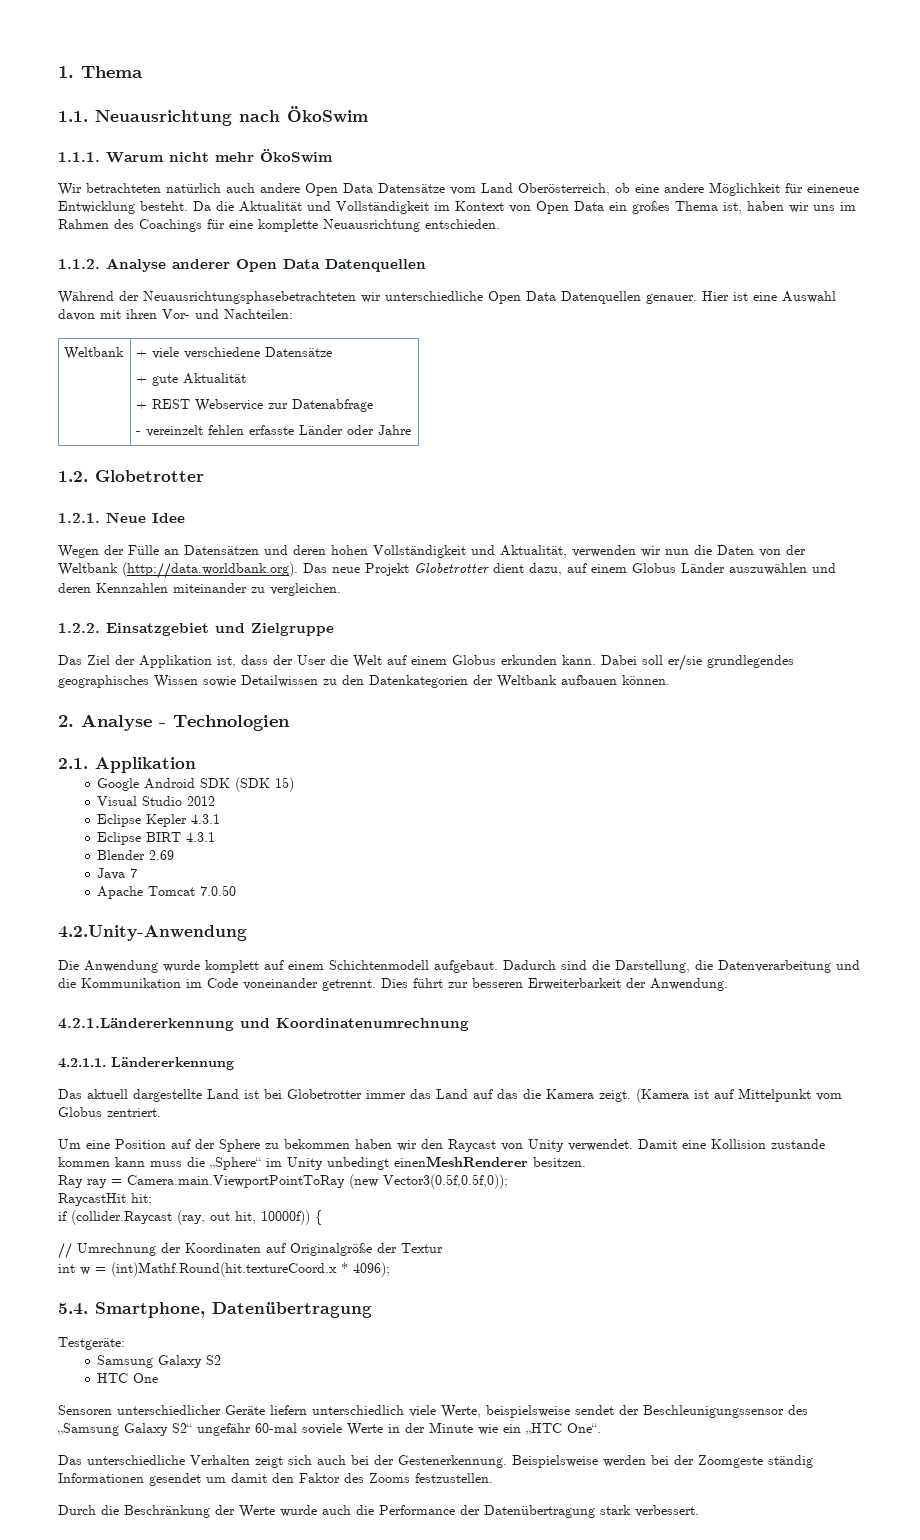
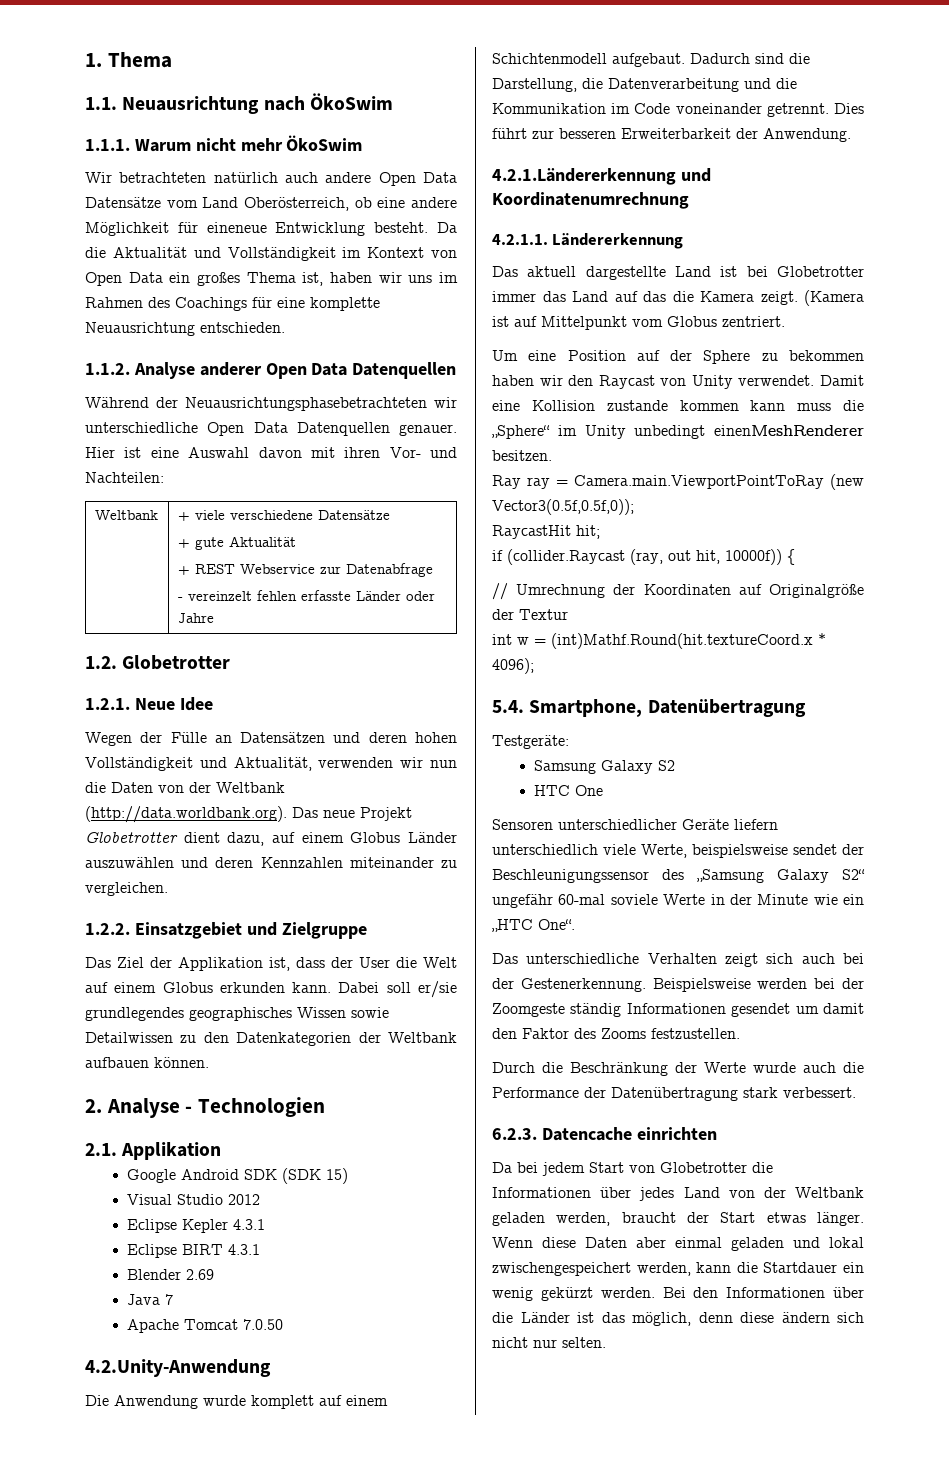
+ 6.2.3. Datencache einrichten
+ Da bei jedem Start von Globetrotter die Informationen über jedes Land von der Weltbank geladen werden, braucht der Start etwas länger. Wenn diese Daten aber einmal geladen und lokal zwischengespeichert werden, kann die Startdauer ein wenig gekürzt werden. Bei den Informationen über die Länder ist das möglich, denn diese ändern sich nicht nur selten.

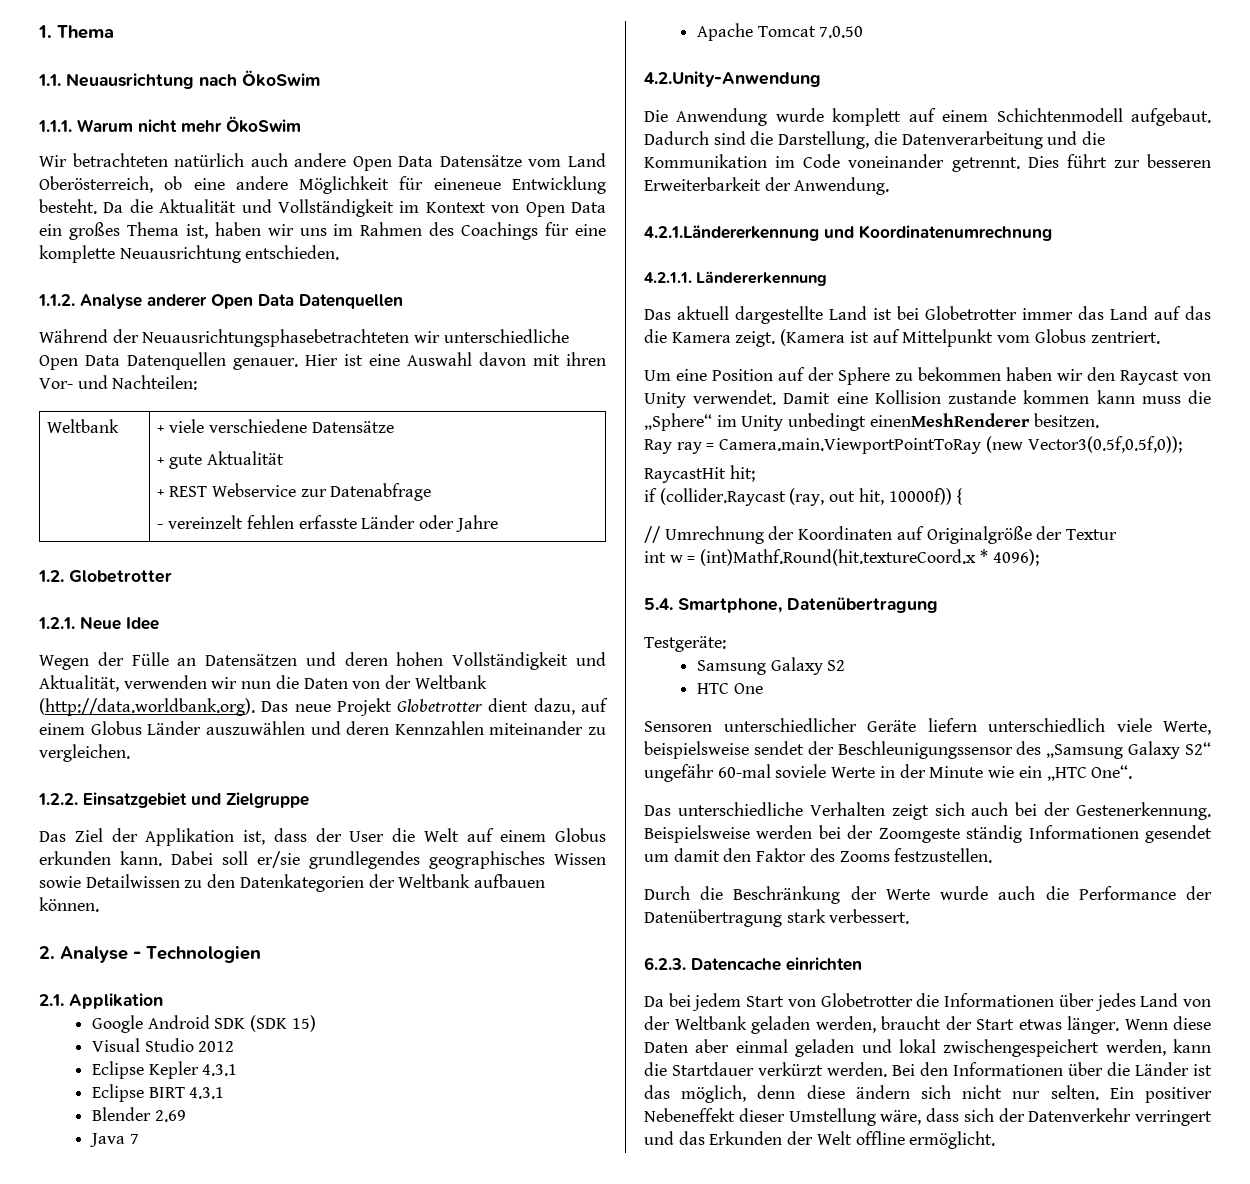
- Wenn diese Daten aber einmal geladen und lokal zwischengespeichert werden, kann die Startdauer ein wenig gekürzt werden.
+ Wenn diese Daten aber einmal geladen und lokal zwischengespeichert werden, kann die Startdauer verkürzt werden.
+ Ein positiver Nebeneffekt dieser Umstellung wäre, dass sich der Datenverkehr verringert und das Erkunden der Welt offline ermöglicht.

